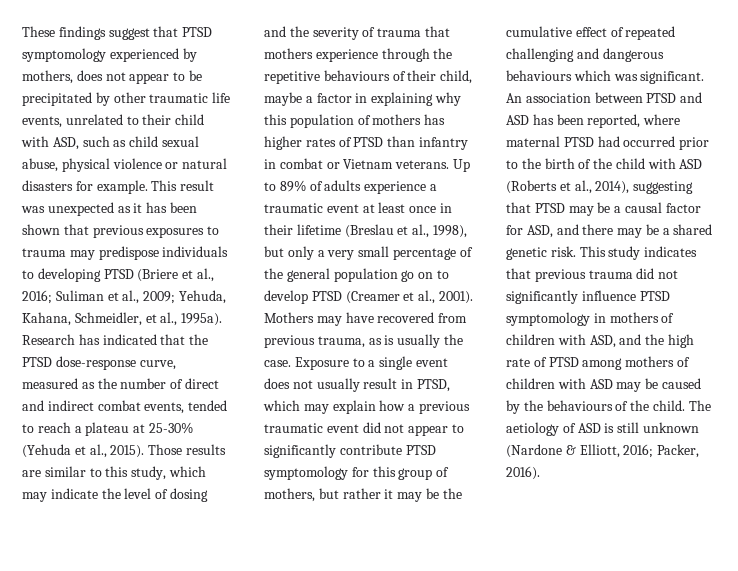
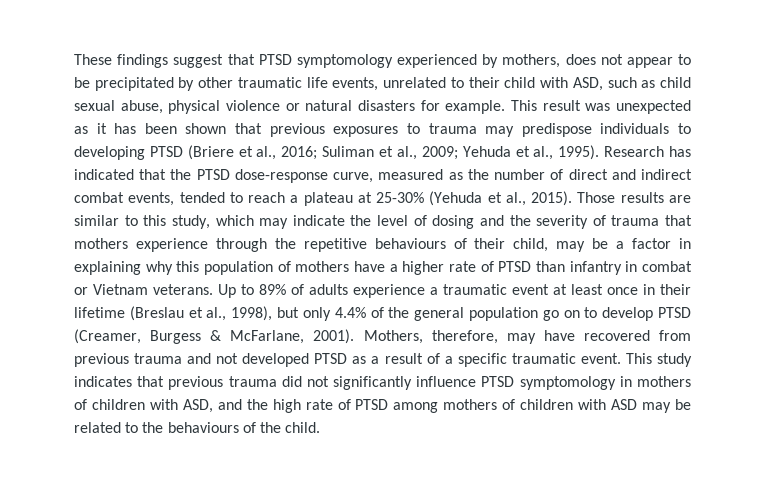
- This result was unexpected as it has been shown that previous exposures to trauma may predispose individuals to developing PTSD (Briere et al., 2016; Suliman et al., 2009; Yehuda, Kahana, Schmeidler, et al., 1995a).
+ This result was unexpected as it has been shown that previous exposures to trauma may predispose individuals to developing PTSD (Briere et al., 2016; Suliman et al., 2009; Yehuda et al., 1995).
- Those results are similar to this study, which may indicate the level of dosing and the severity of trauma that mothers experience through the repetitive behaviours of their child, maybe a factor in explaining why this population of mothers has higher rates of PTSD than infantry in combat or Vietnam veterans.
+ Those results are similar to this study, which may indicate the level of dosing and the severity of trauma that mothers experience through the repetitive behaviours of their child, may be a factor in explaining why this population of mothers have a higher rate of PTSD than infantry in combat or Vietnam veterans.
- Up to 89% of adults experience a traumatic event at least once in their lifetime (Breslau et al., 1998), but only a very small percentage of the general population go on to develop PTSD (Creamer et al., 2001). Mothers may have recovered from previous trauma, as is usually the case. Exposure to a single event does not usually result in PTSD, which may explain how a previous traumatic event did not appear to significantly contribute PTSD symptomology for this group of mothers, but rather it may be the cumulative effect of repeated challenging and dangerous behaviours which was significant. An association between PTSD and ASD has been reported, where maternal PTSD had occurred prior to the birth of the child with ASD (Roberts et al., 2014), suggesting that PTSD may be a causal factor for ASD, and there may be a shared genetic risk.
+ Up to 89% of adults experience a traumatic event at least once in their lifetime (Breslau et al., 1998), but only 4.4% of the general population go on to develop PTSD (Creamer, Burgess & McFarlane, 2001). Mothers, therefore, may have recovered from previous trauma and not developed PTSD as a result of a specific traumatic event.
- This study indicates that previous trauma did not significantly influence PTSD symptomology in mothers of children with ASD, and the high rate of PTSD among mothers of children with ASD may be caused by the behaviours of the child. The aetiology of ASD is still unknown (Nardone & Elliott, 2016; Packer, 2016).
+ This study indicates that previous trauma did not significantly influence PTSD symptomology in mothers of children with ASD, and the high rate of PTSD among mothers of children with ASD may be related to the behaviours of the child.

